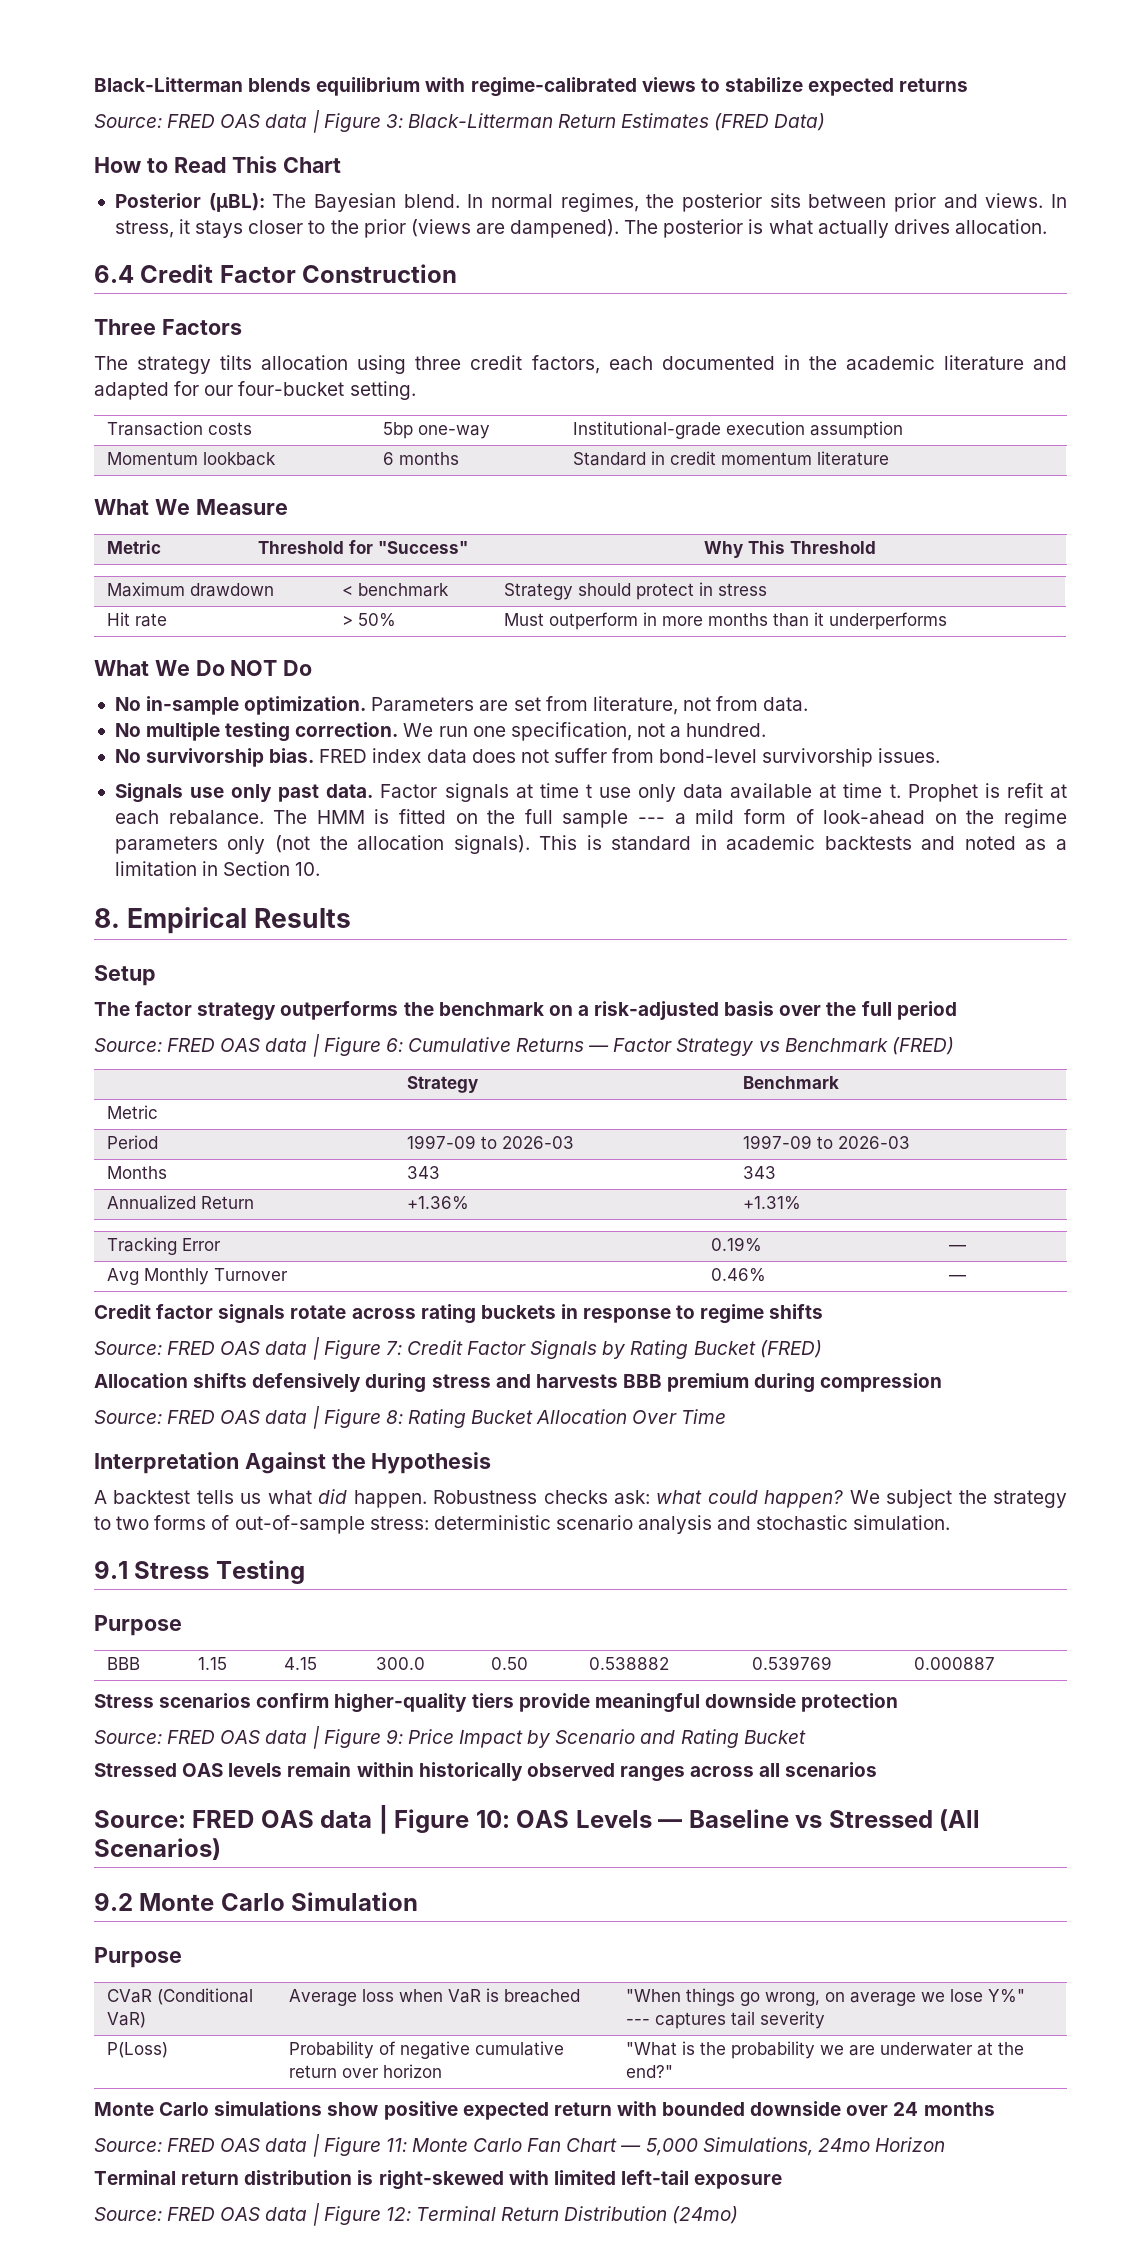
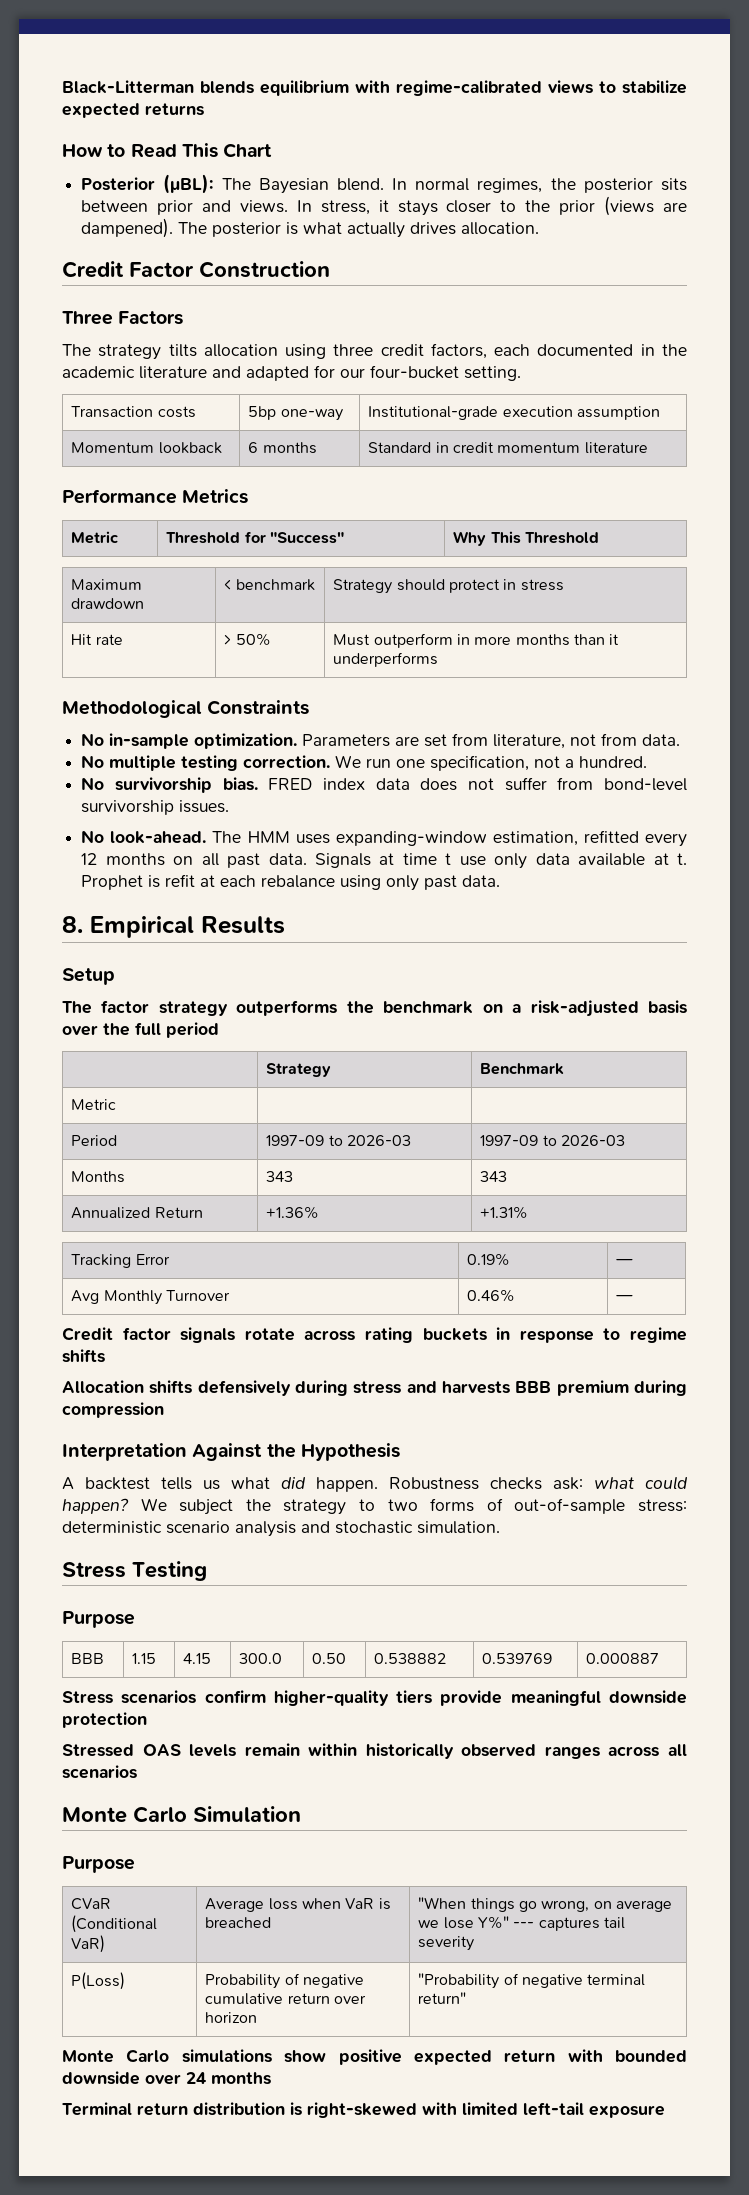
- Source: FRED OAS data | Figure 3: Black-Litterman Return Estimates (FRED Data)
- 6.4 Credit Factor Construction
+ Credit Factor Construction
- What We Measure
+ Performance Metrics
- What We Do NOT Do
+ Methodological Constraints
- Signals use only past data. Factor signals at time t use only data available at time t.
+ No look-ahead. The HMM uses expanding-window estimation, refitted every 12 months on all past data. Signals at time t use only data available at t.
- Prophet is refit at each rebalance. The HMM is fitted on the full sample --- a mild form of look-ahead on the regime parameters only (not the allocation signals). This is standard in academic backtests and noted as a limitation in Section 10.
+ Prophet is refit at each rebalance using only past data.
- Source: FRED OAS data | Figure 6: Cumulative Returns — Factor Strategy vs Benchmark (FRED)
- Source: FRED OAS data | Figure 7: Credit Factor Signals by Rating Bucket (FRED)
- Source: FRED OAS data | Figure 8: Rating Bucket Allocation Over Time
- 9.1 Stress Testing
+ Stress Testing
- Source: FRED OAS data | Figure 9: Price Impact by Scenario and Rating Bucket
- Source: FRED OAS data | Figure 10: OAS Levels — Baseline vs Stressed (All Scenarios)
- 9.2 Monte Carlo Simulation
+ Monte Carlo Simulation
- P(Loss) | Probability of negative cumulative return over horizon | "What is the probability we are underwater at the end?"
+ P(Loss) | Probability of negative cumulative return over horizon | "Probability of negative terminal return"
- Source: FRED OAS data | Figure 11: Monte Carlo Fan Chart — 5,000 Simulations, 24mo Horizon
- Source: FRED OAS data | Figure 12: Terminal Return Distribution (24mo)

